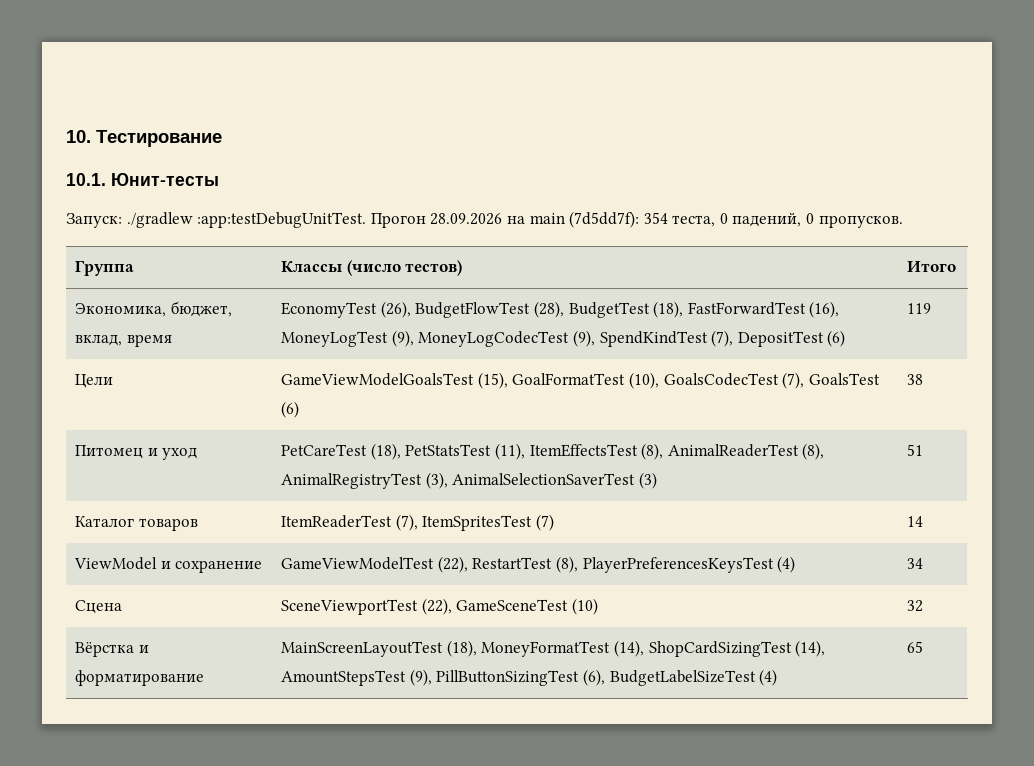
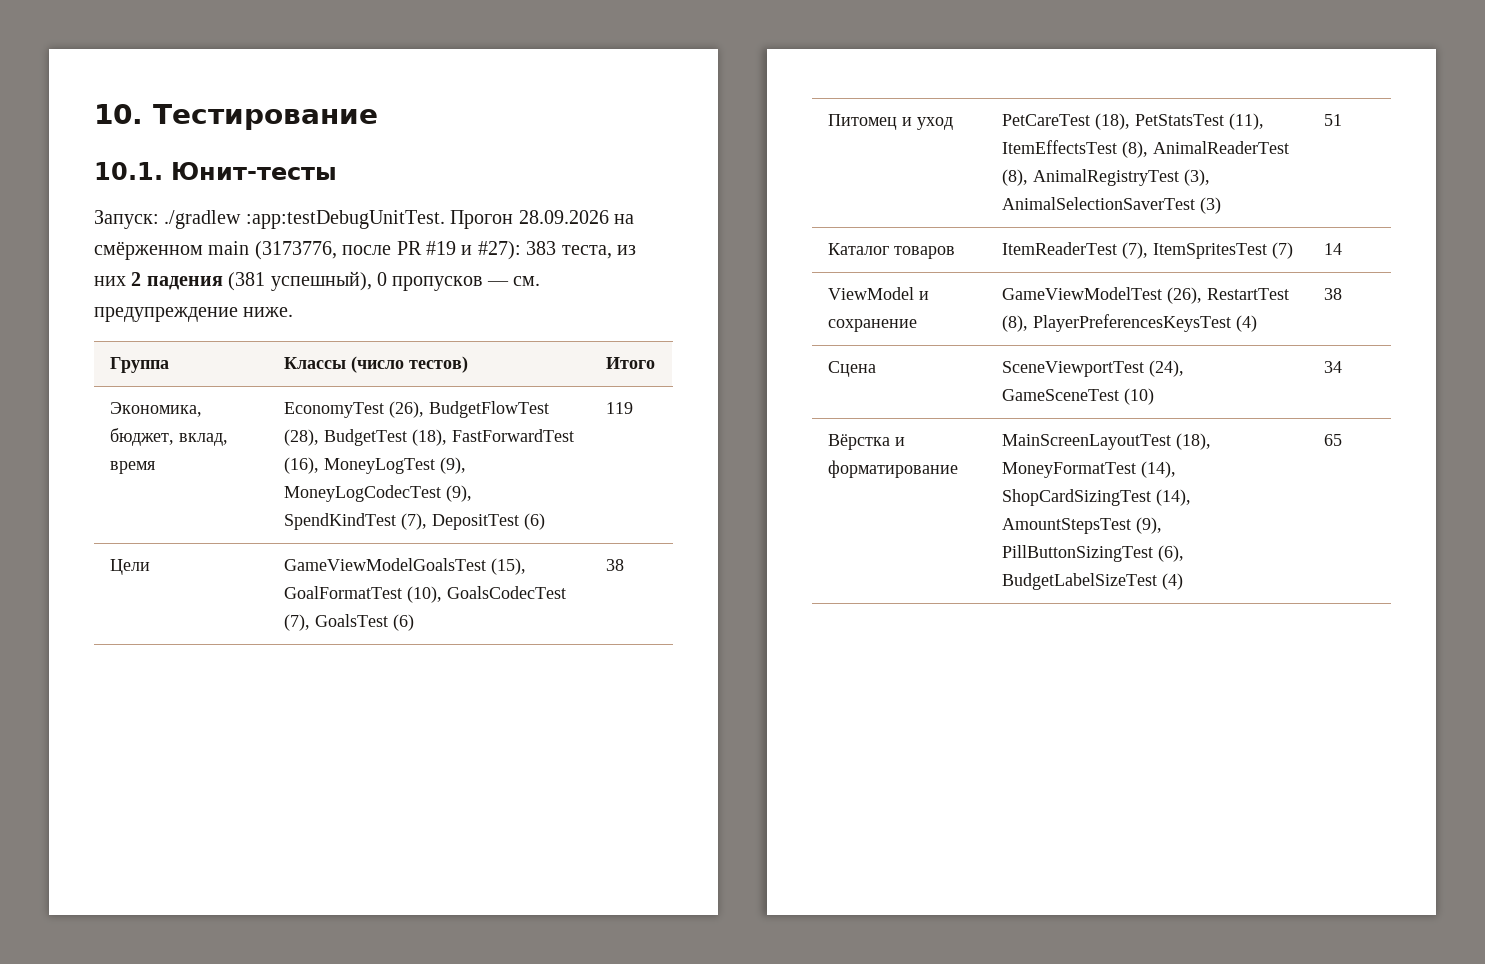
- Прогон 28.09.2026 на main (7d5dd7f): 354 теста, 0 падений, 0 пропусков.
+ Прогон 28.09.2026 на смёрженном main (3173776, после PR #19 и #27): 383 теста, из них 2 падения (381 успешный), 0 пропусков — см. предупреждение ниже.
- ViewModel и сохранение | GameViewModelTest (22), RestartTest (8), PlayerPreferencesKeysTest (4) | 34
+ ViewModel и сохранение | GameViewModelTest (26), RestartTest (8), PlayerPreferencesKeysTest (4) | 38
- Сцена | SceneViewportTest (22), GameSceneTest (10) | 32
+ Сцена | SceneViewportTest (24), GameSceneTest (10) | 34

